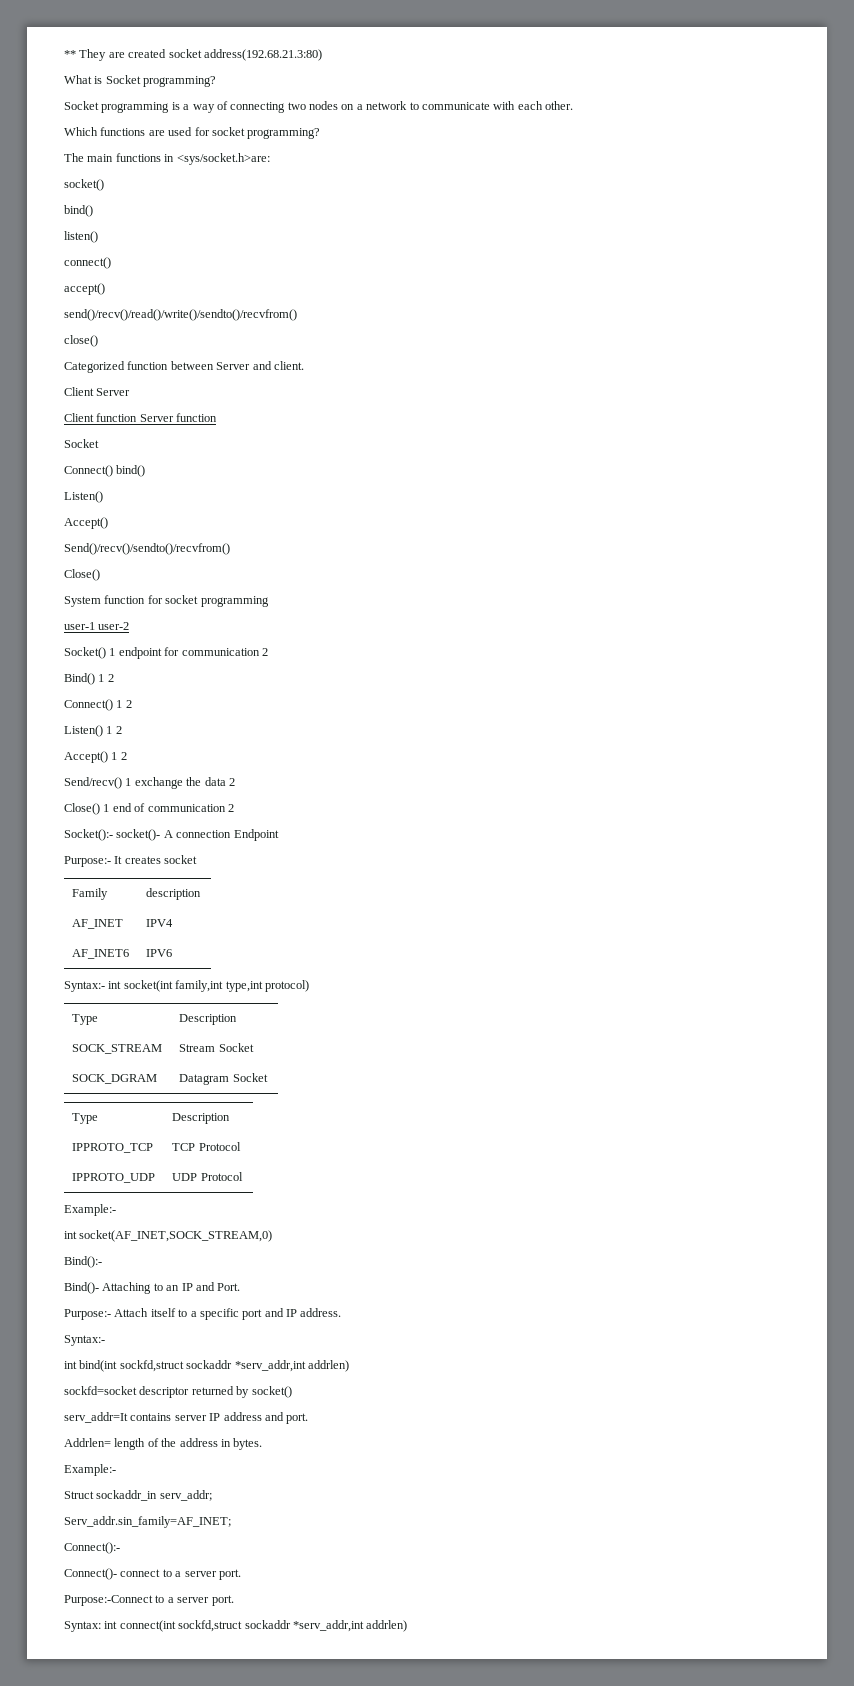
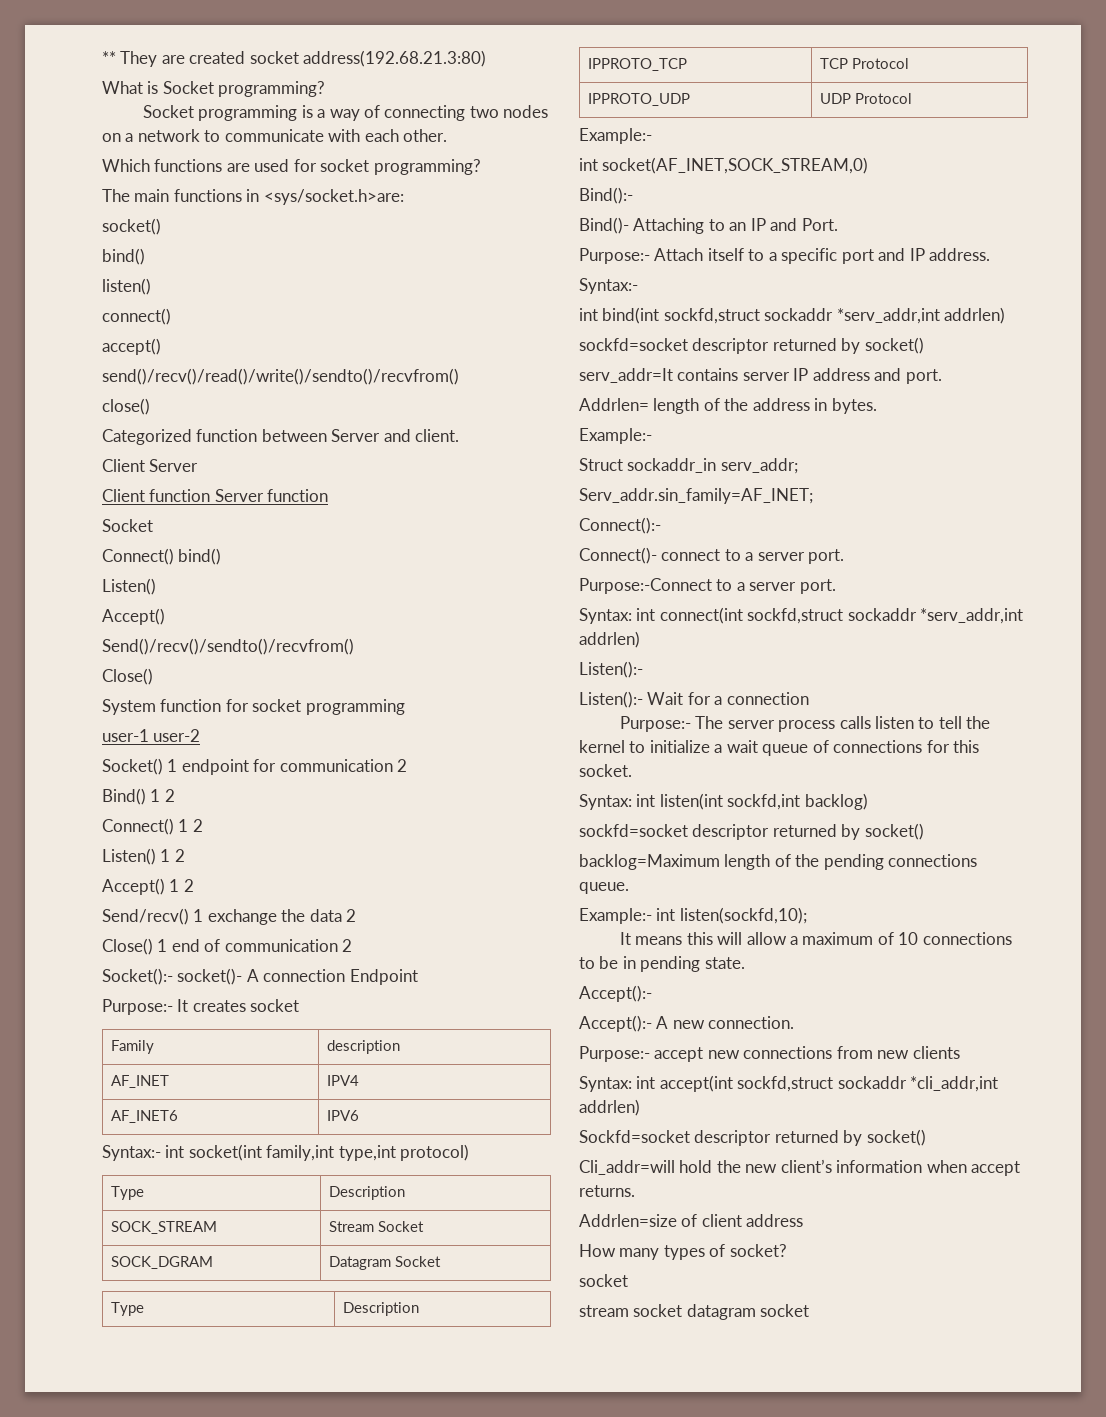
  Syntax: int connect(int sockfd,struct sockaddr *serv_addr,int addrlen)
+ Listen():-
+ Listen():- Wait for a connection
+ Purpose:- The server process calls listen to tell the kernel to initialize a wait queue of connections for this socket.
+ Syntax: int listen(int sockfd,int backlog)
+ sockfd=socket descriptor returned by socket()
+ backlog=Maximum length of the pending connections queue.
+ Example:- int listen(sockfd,10);
+ It means this will allow a maximum of 10 connections to be in pending state.
+ Accept():-
+ Accept():- A new connection.
+ Purpose:- accept new connections from new clients
+ Syntax: int accept(int sockfd,struct sockaddr *cli_addr,int addrlen)
+ Sockfd=socket descriptor returned by socket()
+ Cli_addr=will hold the new client’s information when accept returns.
+ Addrlen=size of client address
+ How many types of socket?
+ socket
+ stream socket datagram socket

